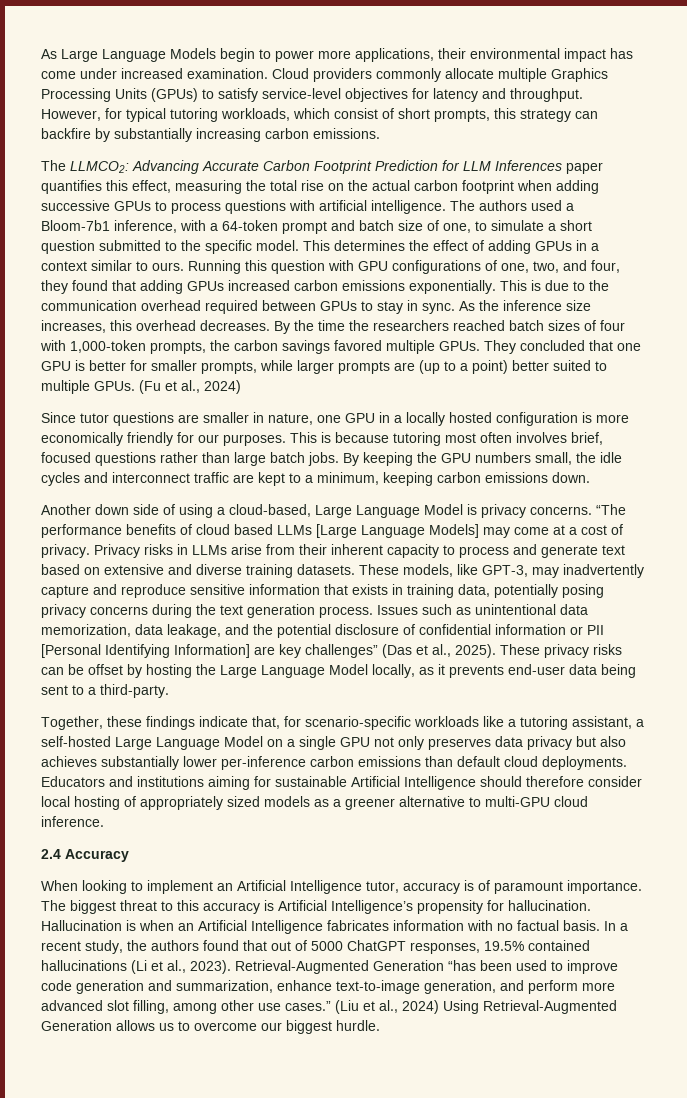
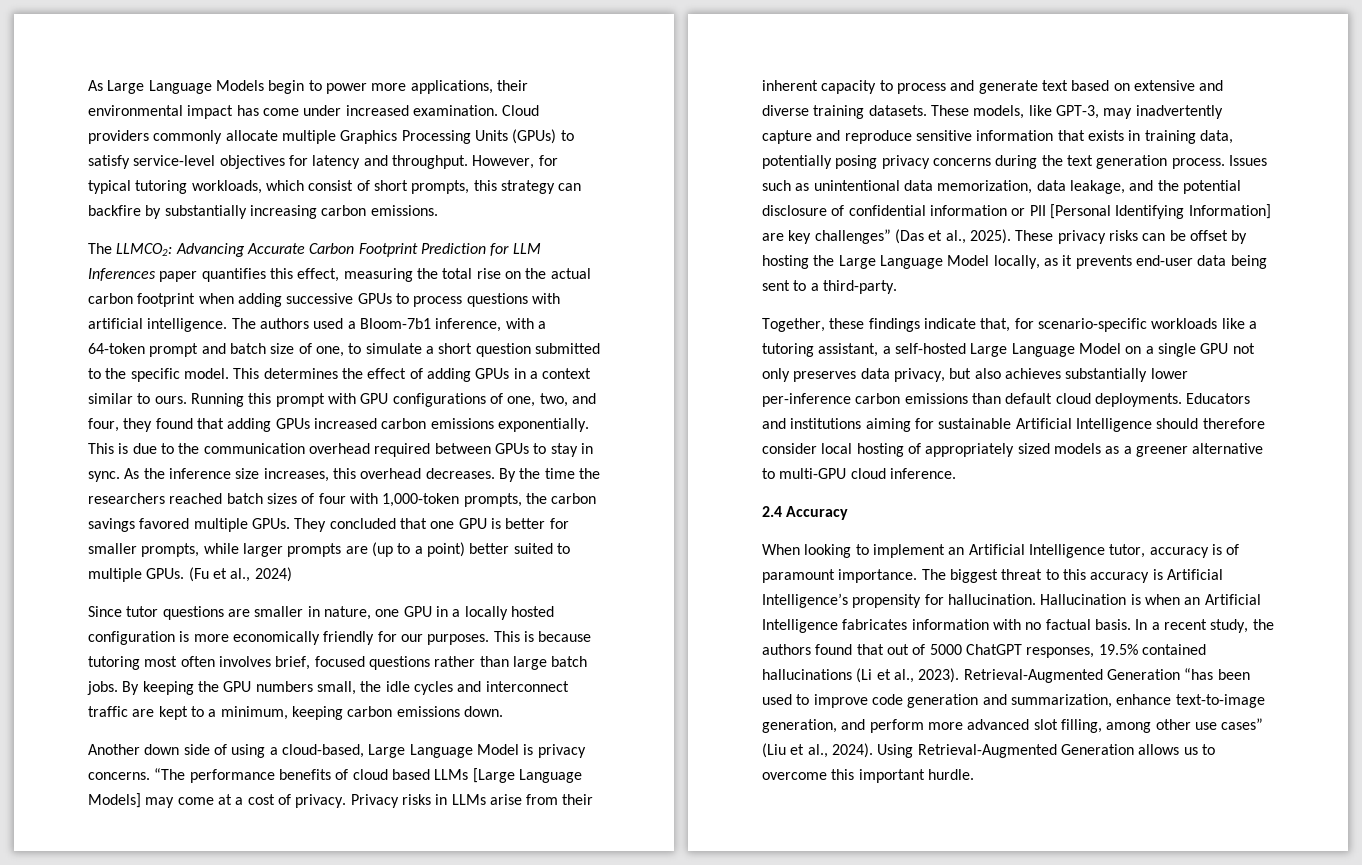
- Running this question with GPU configurations of one, two, and four, they found that adding GPUs increased carbon emissions exponentially.
+ Running this prompt with GPU configurations of one, two, and four, they found that adding GPUs increased carbon emissions exponentially.
- Together, these findings indicate that, for scenario-specific workloads like a tutoring assistant, a self-hosted Large Language Model on a single GPU not only preserves data privacy but also achieves substantially lower per-inference carbon emissions than default cloud deployments.
+ Together, these findings indicate that, for scenario-specific workloads like a tutoring assistant, a self-hosted Large Language Model on a single GPU not only preserves data privacy, but also achieves substantially lower per-inference carbon emissions than default cloud deployments.
- Retrieval-Augmented Generation “has been used to improve code generation and summarization, enhance text-to-image generation, and perform more advanced slot filling, among other use cases.” (Liu et al., 2024) Using Retrieval-Augmented Generation allows us to overcome our biggest hurdle.
+ Retrieval-Augmented Generation “has been used to improve code generation and summarization, enhance text-to-image generation, and perform more advanced slot filling, among other use cases” (Liu et al., 2024). Using Retrieval-Augmented Generation allows us to overcome this important hurdle.

